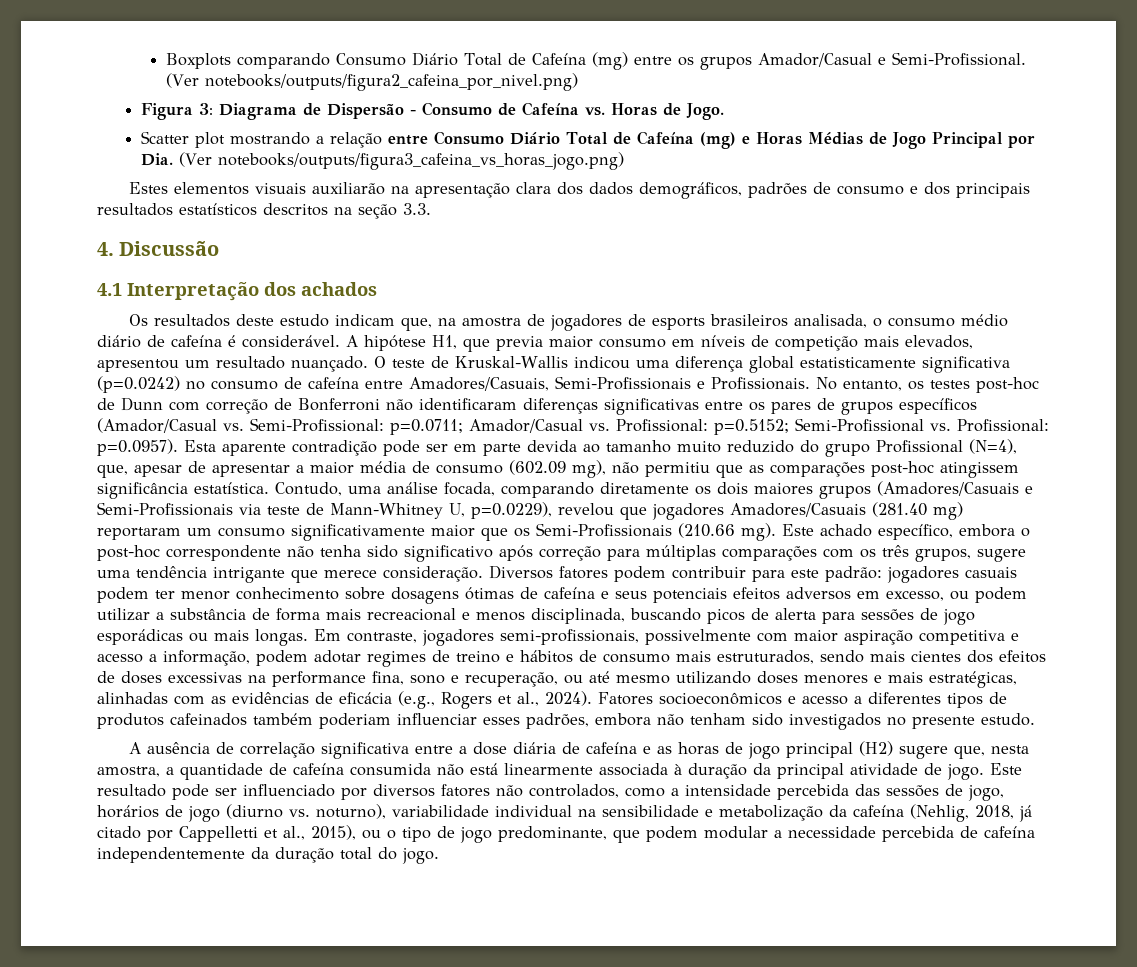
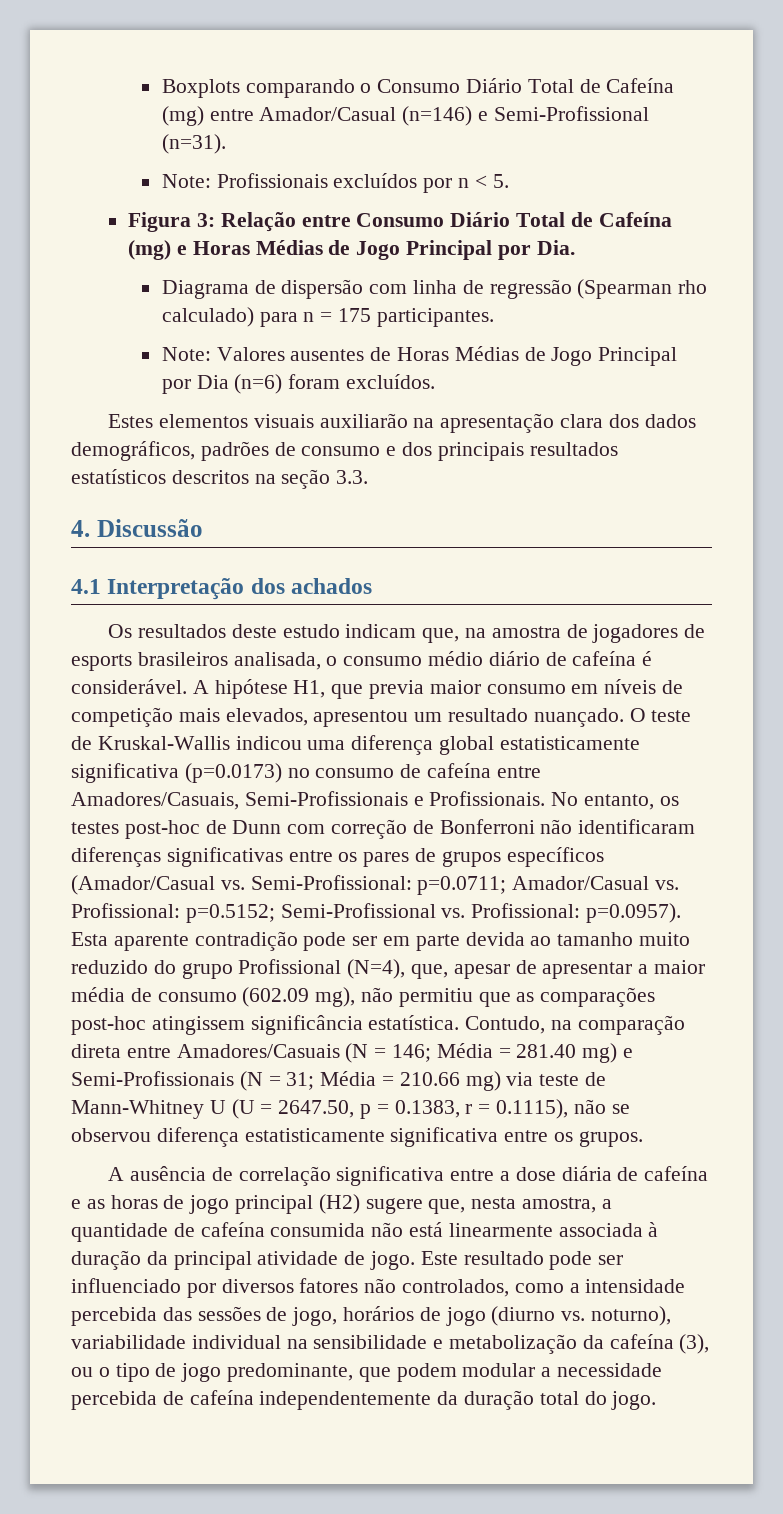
- Boxplots comparando Consumo Diário Total de Cafeína (mg) entre os grupos Amador/Casual e Semi-Profissional. (Ver notebooks/outputs/figura2_cafeina_por_nivel.png)
- Figura 3: Diagrama de Dispersão - Consumo de Cafeína vs. Horas de Jogo.
- Scatter plot mostrando a relação entre Consumo Diário Total de Cafeína (mg) e Horas Médias de Jogo Principal por Dia. (Ver notebooks/outputs/figura3_cafeina_vs_horas_jogo.png)
+ Boxplots comparando o Consumo Diário Total de Cafeína (mg) entre Amador/Casual (n=146) e Semi-Profissional (n=31).
+ Note: Profissionais excluídos por n < 5.
+ Figura 3: Relação entre Consumo Diário Total de Cafeína (mg) e Horas Médias de Jogo Principal por Dia.
+ Diagrama de dispersão com linha de regressão (Spearman rho calculado) para n = 175 participantes.
+ Note: Valores ausentes de Horas Médias de Jogo Principal por Dia (n=6) foram excluídos.
- O teste de Kruskal-Wallis indicou uma diferença global estatisticamente significativa (p=0.0242) no consumo de cafeína entre Amadores/Casuais, Semi-Profissionais e Profissionais.
+ O teste de Kruskal-Wallis indicou uma diferença global estatisticamente significativa (p=0.0173) no consumo de cafeína entre Amadores/Casuais, Semi-Profissionais e Profissionais.
- Contudo, uma análise focada, comparando diretamente os dois maiores grupos (Amadores/Casuais e Semi-Profissionais via teste de Mann-Whitney U, p=0.0229), revelou que jogadores Amadores/Casuais (281.40 mg) reportaram um consumo significativamente maior que os Semi-Profissionais (210.66 mg). Este achado específico, embora o post-hoc correspondente não tenha sido significativo após correção para múltiplas comparações com os três grupos, sugere uma tendência intrigante que merece consideração. Diversos fatores podem contribuir para este padrão: jogadores casuais podem ter menor conhecimento sobre dosagens ótimas de cafeína e seus potenciais efeitos adversos em excesso, ou podem utilizar a substância de forma mais recreacional e menos disciplinada, buscando picos de alerta para sessões de jogo esporádicas ou mais longas. Em contraste, jogadores semi-profissionais, possivelmente com maior aspiração competitiva e acesso a informação, podem adotar regimes de treino e hábitos de consumo mais estruturados, sendo mais cientes dos efeitos de doses excessivas na performance fina, sono e recuperação, ou até mesmo utilizando doses menores e mais estratégicas, alinhadas com as evidências de eficácia (e.g., Rogers et al., 2024). Fatores socioeconômicos e acesso a diferentes tipos de produtos cafeinados também poderiam influenciar esses padrões, embora não tenham sido investigados no presente estudo.
+ Contudo, na comparação direta entre Amadores/Casuais (N = 146; Média = 281.40 mg) e Semi-Profissionais (N = 31; Média = 210.66 mg) via teste de Mann-Whitney U (U = 2647.50, p = 0.1383, r = 0.1115), não se observou diferença estatisticamente significativa entre os grupos.
- Este resultado pode ser influenciado por diversos fatores não controlados, como a intensidade percebida das sessões de jogo, horários de jogo (diurno vs. noturno), variabilidade individual na sensibilidade e metabolização da cafeína (Nehlig, 2018, já citado por Cappelletti et al., 2015), ou o tipo de jogo predominante, que podem modular a necessidade percebida de cafeína independentemente da duração total do jogo.
+ Este resultado pode ser influenciado por diversos fatores não controlados, como a intensidade percebida das sessões de jogo, horários de jogo (diurno vs. noturno), variabilidade individual na sensibilidade e metabolização da cafeína (3), ou o tipo de jogo predominante, que podem modular a necessidade percebida de cafeína independentemente da duração total do jogo.

